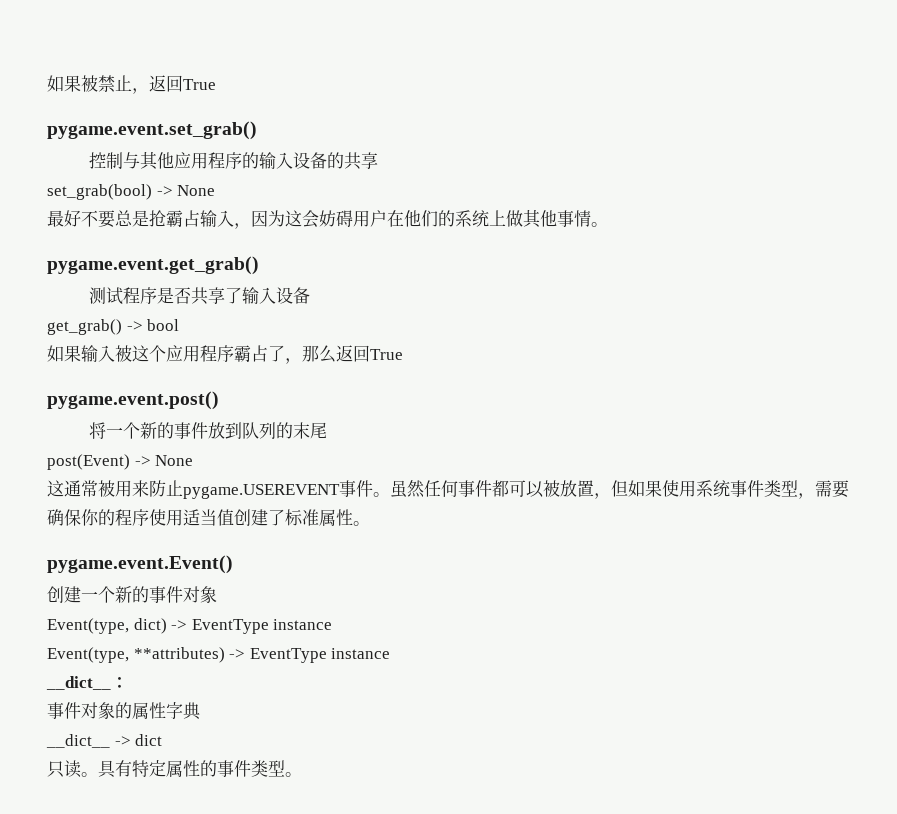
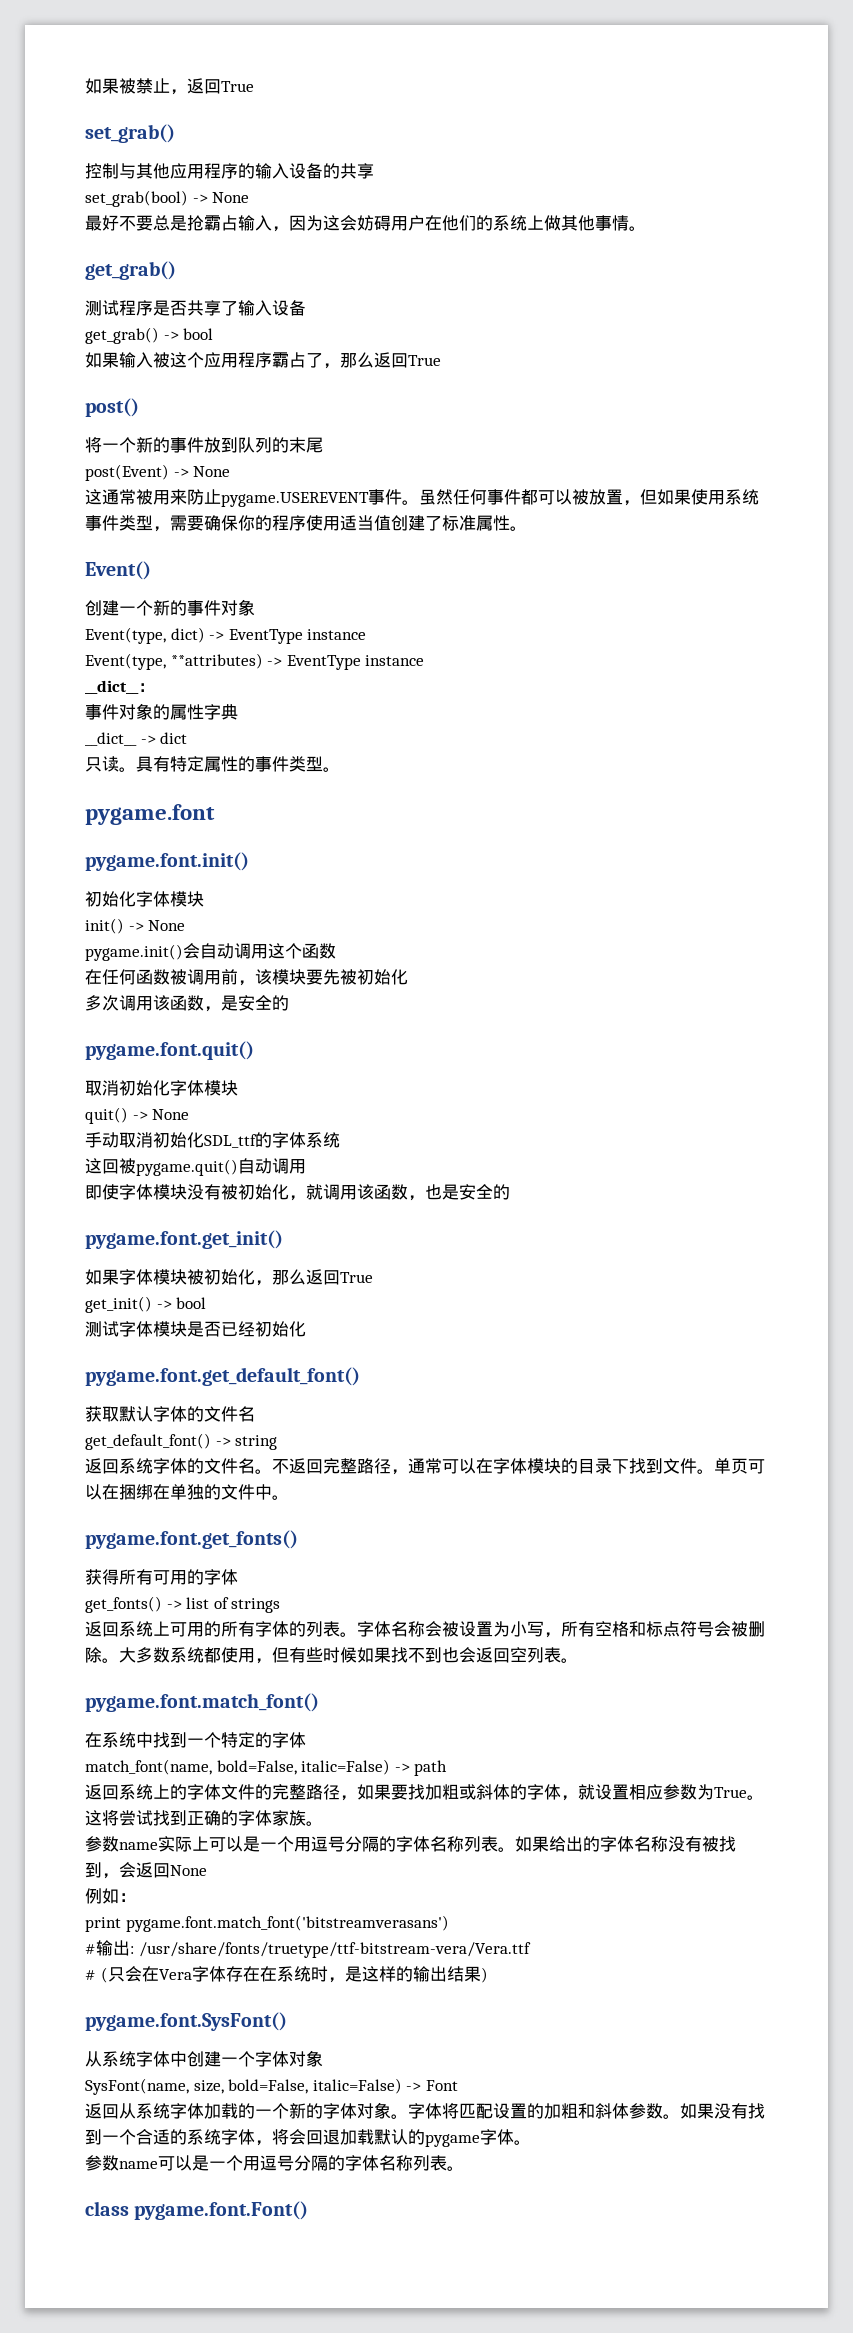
- pygame.event.set_grab()
+ set_grab()
  最好不要总是抢霸占输入，因为这会妨碍用户在他们的系统上做其他事情。
- pygame.event.get_grab()
+ get_grab()
- pygame.event.post()
+ post()
- pygame.event.Event()
+ Event()
+ pygame.font
+ pygame.font.init()
+ 初始化字体模块
+ init() -> None
+ pygame.init()会自动调用这个函数
+ 在任何函数被调用前，该模块要先被初始化
+ 多次调用该函数，是安全的
+ pygame.font.quit()
+ 取消初始化字体模块
+ quit() -> None
+ 手动取消初始化SDL_ttf的字体系统
+ 这回被pygame.quit()自动调用
+ 即使字体模块没有被初始化，就调用该函数，也是安全的
+ pygame.font.get_init()
+ 如果字体模块被初始化，那么返回True
+ get_init() -> bool
+ 测试字体模块是否已经初始化
+ pygame.font.get_default_font()
+ 获取默认字体的文件名
+ get_default_font() -> string
+ 返回系统字体的文件名。不返回完整路径，通常可以在字体模块的目录下找到文件。单页可以在捆绑在单独的文件中。
+ pygame.font.get_fonts()
+ 获得所有可用的字体
+ get_fonts() -> list of strings
+ 返回系统上可用的所有字体的列表。字体名称会被设置为小写，所有空格和标点符号会被删除。大多数系统都使用，但有些时候如果找不到也会返回空列表。
+ pygame.font.match_font()
+ 在系统中找到一个特定的字体
+ match_font(name, bold=False, italic=False) -> path
+ 返回系统上的字体文件的完整路径，如果要找加粗或斜体的字体，就设置相应参数为True。这将尝试找到正确的字体家族。
+ 参数name实际上可以是一个用逗号分隔的字体名称列表。如果给出的字体名称没有被找到，会返回None
+ 例如：
+ print pygame.font.match_font('bitstreamverasans')
+ #输出: /usr/share/fonts/truetype/ttf-bitstream-vera/Vera.ttf
+ # (只会在Vera字体存在在系统时，是这样的输出结果)
+ pygame.font.SysFont()
+ 从系统字体中创建一个字体对象
+ SysFont(name, size, bold=False, italic=False) -> Font
+ 返回从系统字体加载的一个新的字体对象。字体将匹配设置的加粗和斜体参数。如果没有找到一个合适的系统字体，将会回退加载默认的pygame字体。
+ 参数name可以是一个用逗号分隔的字体名称列表。
+ class pygame.font.Font()

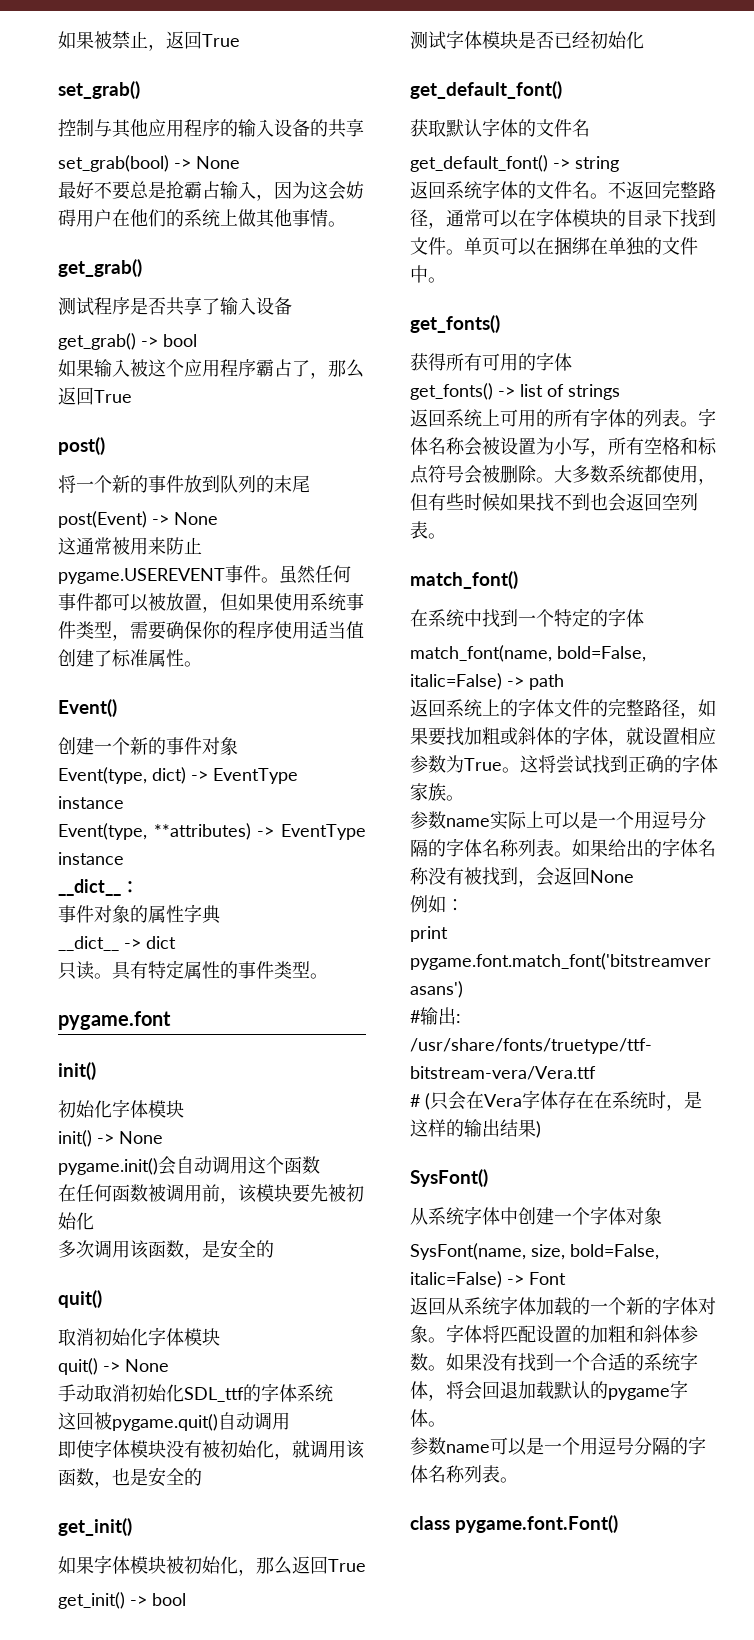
  pygame.font
- pygame.font.init()
+ init()
  多次调用该函数，是安全的
- pygame.font.quit()
+ quit()
  即使字体模块没有被初始化，就调用该函数，也是安全的
- pygame.font.get_init()
+ get_init()
  测试字体模块是否已经初始化
- pygame.font.get_default_font()
+ get_default_font()
  单页可以在捆绑在单独的文件中。
- pygame.font.get_fonts()
+ get_fonts()
- pygame.font.match_font()
+ match_font()
- pygame.font.SysFont()
+ SysFont()

